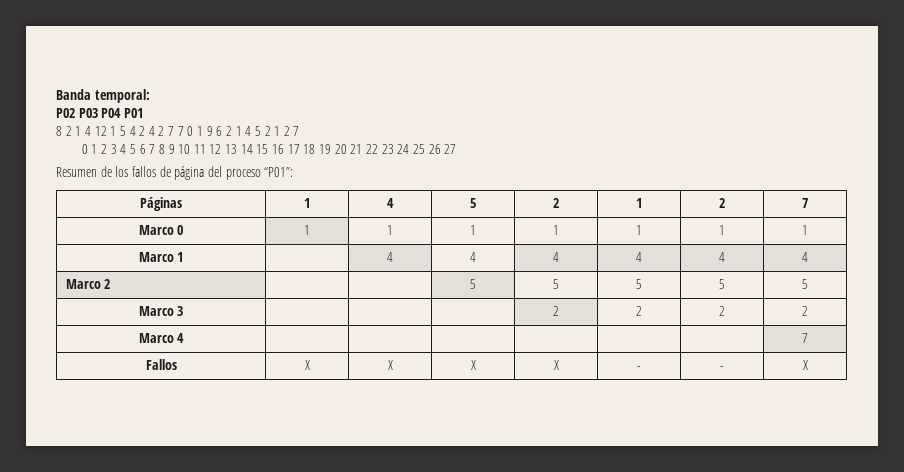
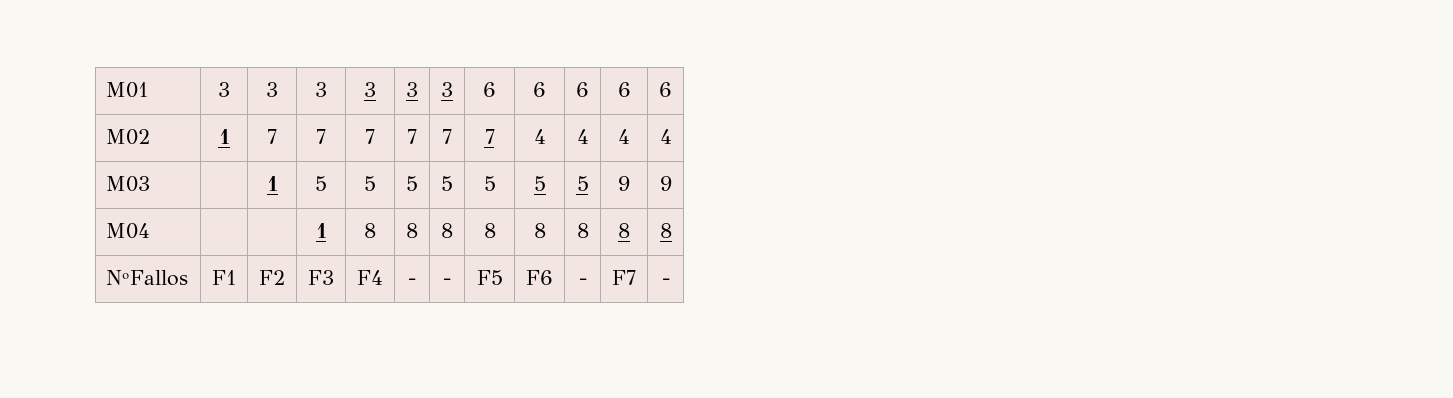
- Banda temporal:
- P02 P03 P04 P01
- 8 2 1 4 12 1 5 4 2 4 2 7 7 0 1 9 6 2 1 4 5 2 1 2 7
- 0 1 2 3 4 5 6 7 8 9 10 11 12 13 14 15 16 17 18 19 20 21 22 23 24 25 26 27
- Resumen de los fallos de página del proceso “P01”:
- Páginas | 1 | 4 | 5 | 2 | 1 | 2 | 7
- Marco 0 | 1 | 1 | 1 | 1 | 1 | 1 | 1
- Marco 1 | | 4 | 4 | 4 | 4 | 4 | 4
+ M01 | 3 | 3 | 3 | 3 | 3 | 3 | 6 | 6 | 6 | 6 | 6
+ M02 | 1 | 7 | 7 | 7 | 7 | 7 | 7 | 4 | 4 | 4 | 4
- Marco 2 | | | 5 | 5 | 5 | 5 | 5
- Marco 3 | | | | 2 | 2 | 2 | 2
- Marco 4 | | | | | | | 7
- Fallos | X | X | X | X | - | - | X
+ M03 | | 1 | 5 | 5 | 5 | 5 | 5 | 5 | 5 | 9 | 9
+ M04 | | | 1 | 8 | 8 | 8 | 8 | 8 | 8 | 8 | 8
+ NºFallos | F1 | F2 | F3 | F4 | - | - | F5 | F6 | - | F7 | -

